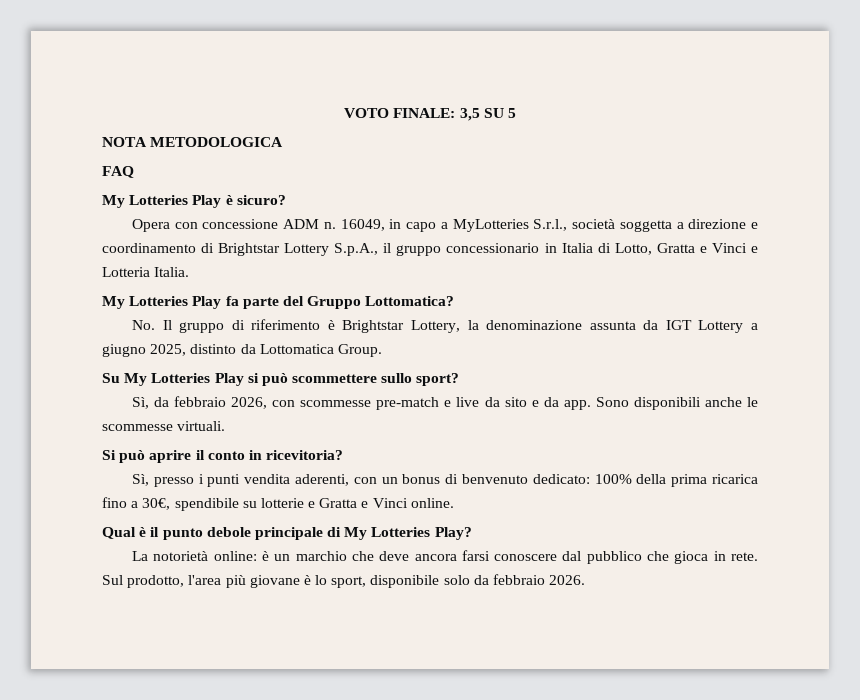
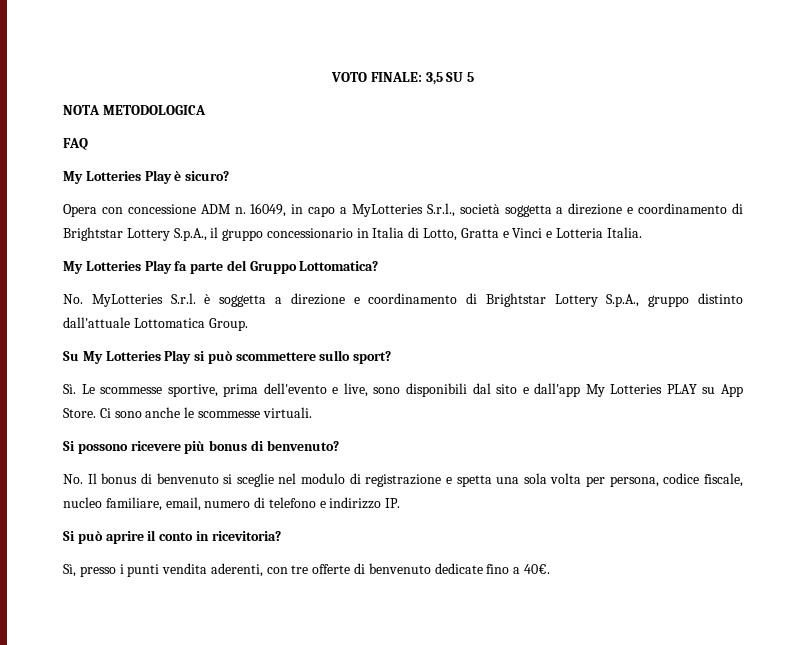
- No. Il gruppo di riferimento è Brightstar Lottery, la denominazione assunta da IGT Lottery a giugno 2025, distinto da Lottomatica Group.
+ No. MyLotteries S.r.l. è soggetta a direzione e coordinamento di Brightstar Lottery S.p.A., gruppo distinto dall'attuale Lottomatica Group.
- Sì, da febbraio 2026, con scommesse pre-match e live da sito e da app. Sono disponibili anche le scommesse virtuali.
+ Sì. Le scommesse sportive, prima dell'evento e live, sono disponibili dal sito e dall'app My Lotteries PLAY su App Store. Ci sono anche le scommesse virtuali.
+ Si possono ricevere più bonus di benvenuto?
+ No. Il bonus di benvenuto si sceglie nel modulo di registrazione e spetta una sola volta per persona, codice fiscale, nucleo familiare, email, numero di telefono e indirizzo IP.
- Sì, presso i punti vendita aderenti, con un bonus di benvenuto dedicato: 100% della prima ricarica fino a 30€, spendibile su lotterie e Gratta e Vinci online.
- Qual è il punto debole principale di My Lotteries Play?
- La notorietà online: è un marchio che deve ancora farsi conoscere dal pubblico che gioca in rete. Sul prodotto, l'area più giovane è lo sport, disponibile solo da febbraio 2026.
+ Sì, presso i punti vendita aderenti, con tre offerte di benvenuto dedicate fino a 40€.

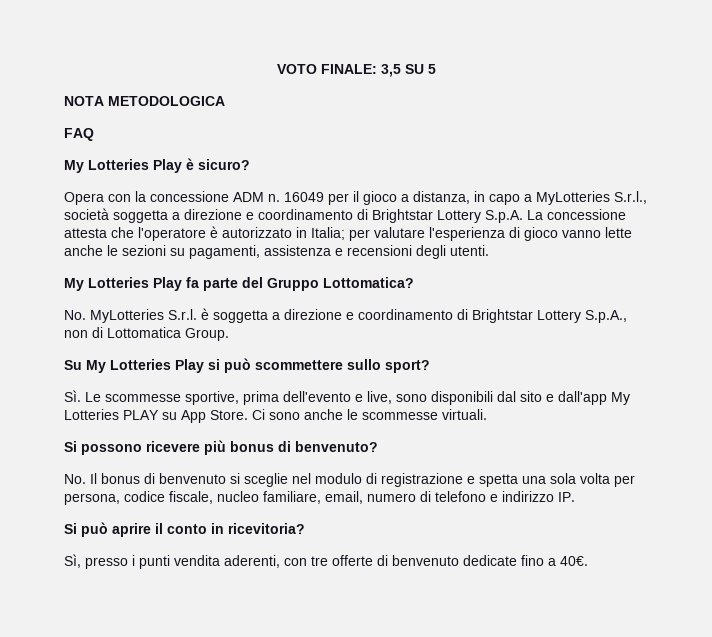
- Opera con concessione ADM n.
+ Opera con la concessione ADM n.
- 16049, in capo a MyLotteries S.r.l., società soggetta a direzione e coordinamento di Brightstar Lottery S.p.A., il gruppo concessionario in Italia di Lotto, Gratta e Vinci e Lotteria Italia.
+ 16049 per il gioco a distanza, in capo a MyLotteries S.r.l., società soggetta a direzione e coordinamento di Brightstar Lottery S.p.A. La concessione attesta che l'operatore è autorizzato in Italia; per valutare l'esperienza di gioco vanno lette anche le sezioni su pagamenti, assistenza e recensioni degli utenti.
- No. MyLotteries S.r.l. è soggetta a direzione e coordinamento di Brightstar Lottery S.p.A., gruppo distinto dall'attuale Lottomatica Group.
+ No. MyLotteries S.r.l. è soggetta a direzione e coordinamento di Brightstar Lottery S.p.A., non di Lottomatica Group.

